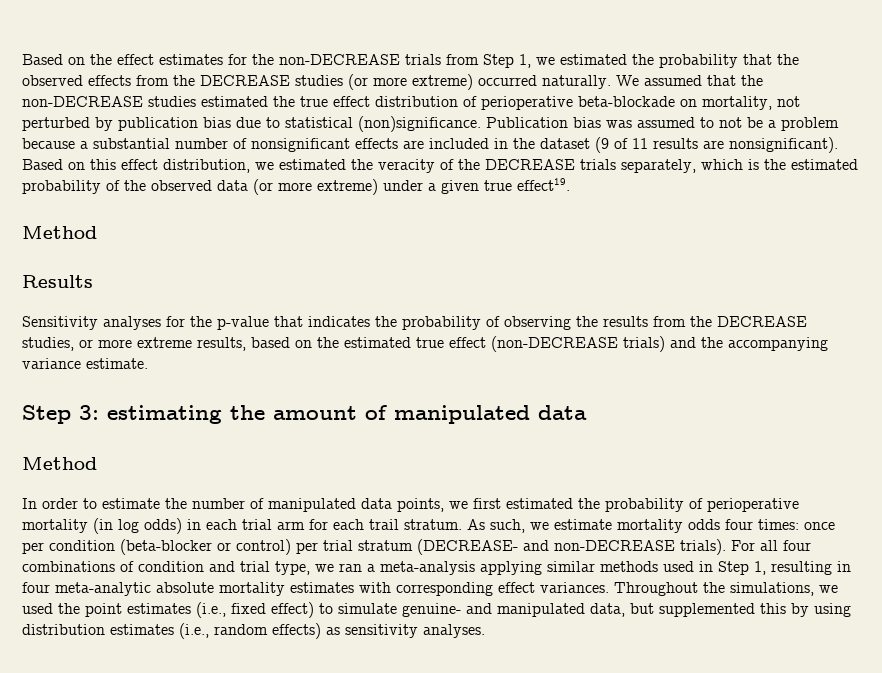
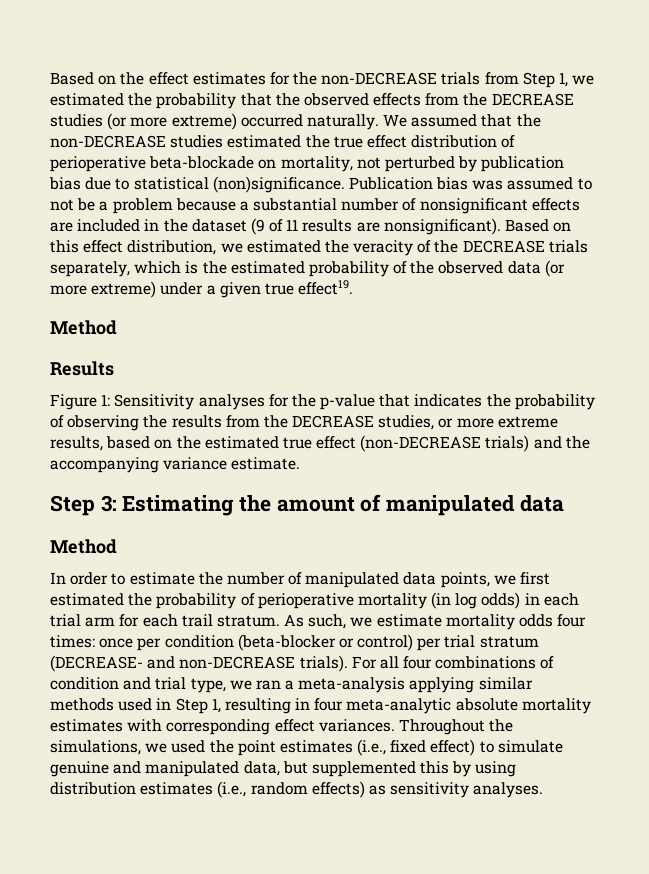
- Sensitivity analyses for the p-value that indicates the probability of observing the results from the DECREASE studies, or more extreme results, based on the estimated true effect (non-DECREASE trials) and the accompanying variance estimate.
+ Figure 1: Sensitivity analyses for the p-value that indicates the probability of observing the results from the DECREASE studies, or more extreme results, based on the estimated true effect (non-DECREASE trials) and the accompanying variance estimate.
- Step 3: estimating the amount of manipulated data
+ Step 3: Estimating the amount of manipulated data
- Throughout the simulations, we used the point estimates (i.e., fixed effect) to simulate genuine- and manipulated data, but supplemented this by using distribution estimates (i.e., random effects) as sensitivity analyses.
+ Throughout the simulations, we used the point estimates (i.e., fixed effect) to simulate genuine and manipulated data, but supplemented this by using distribution estimates (i.e., random effects) as sensitivity analyses.

